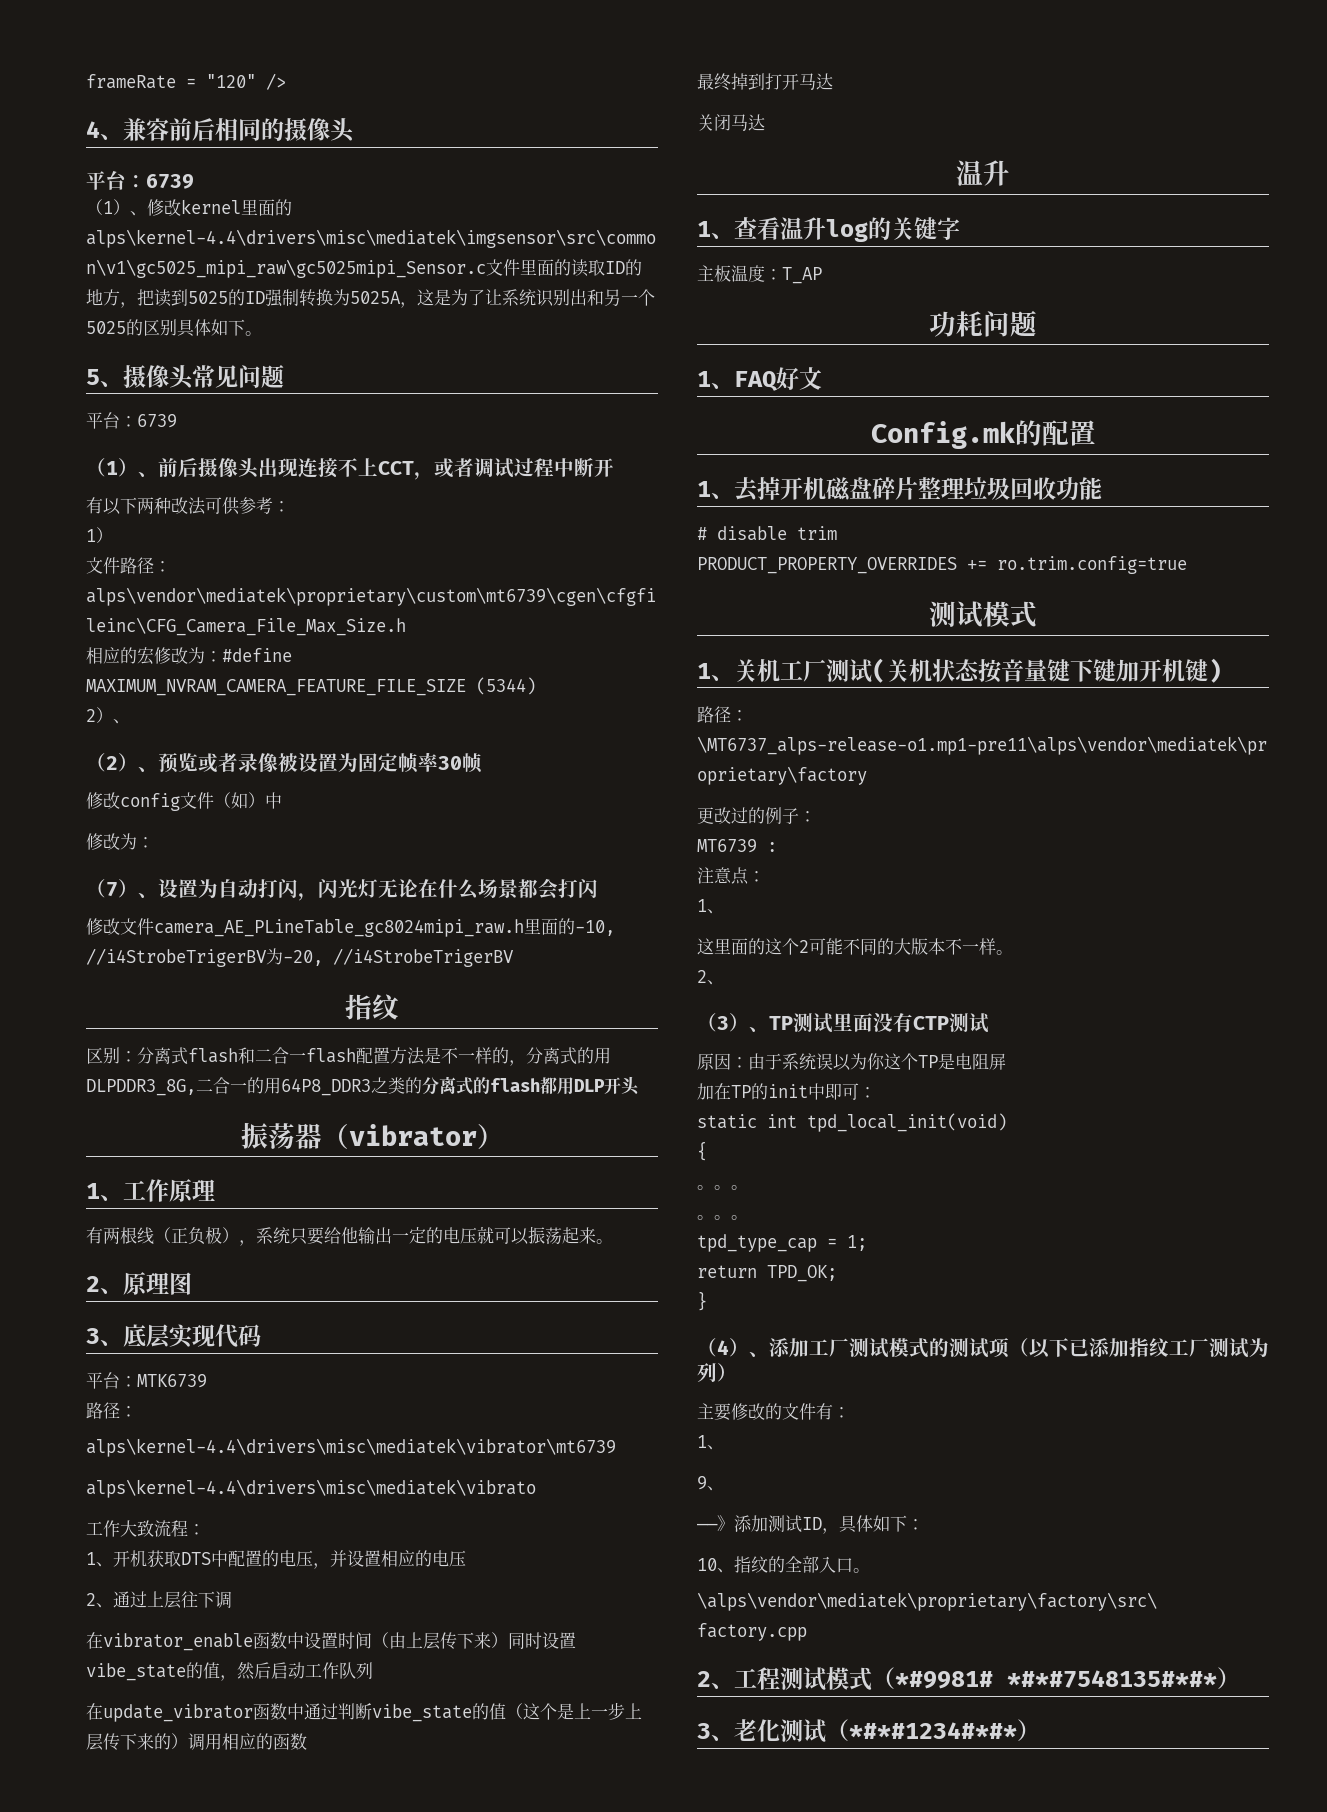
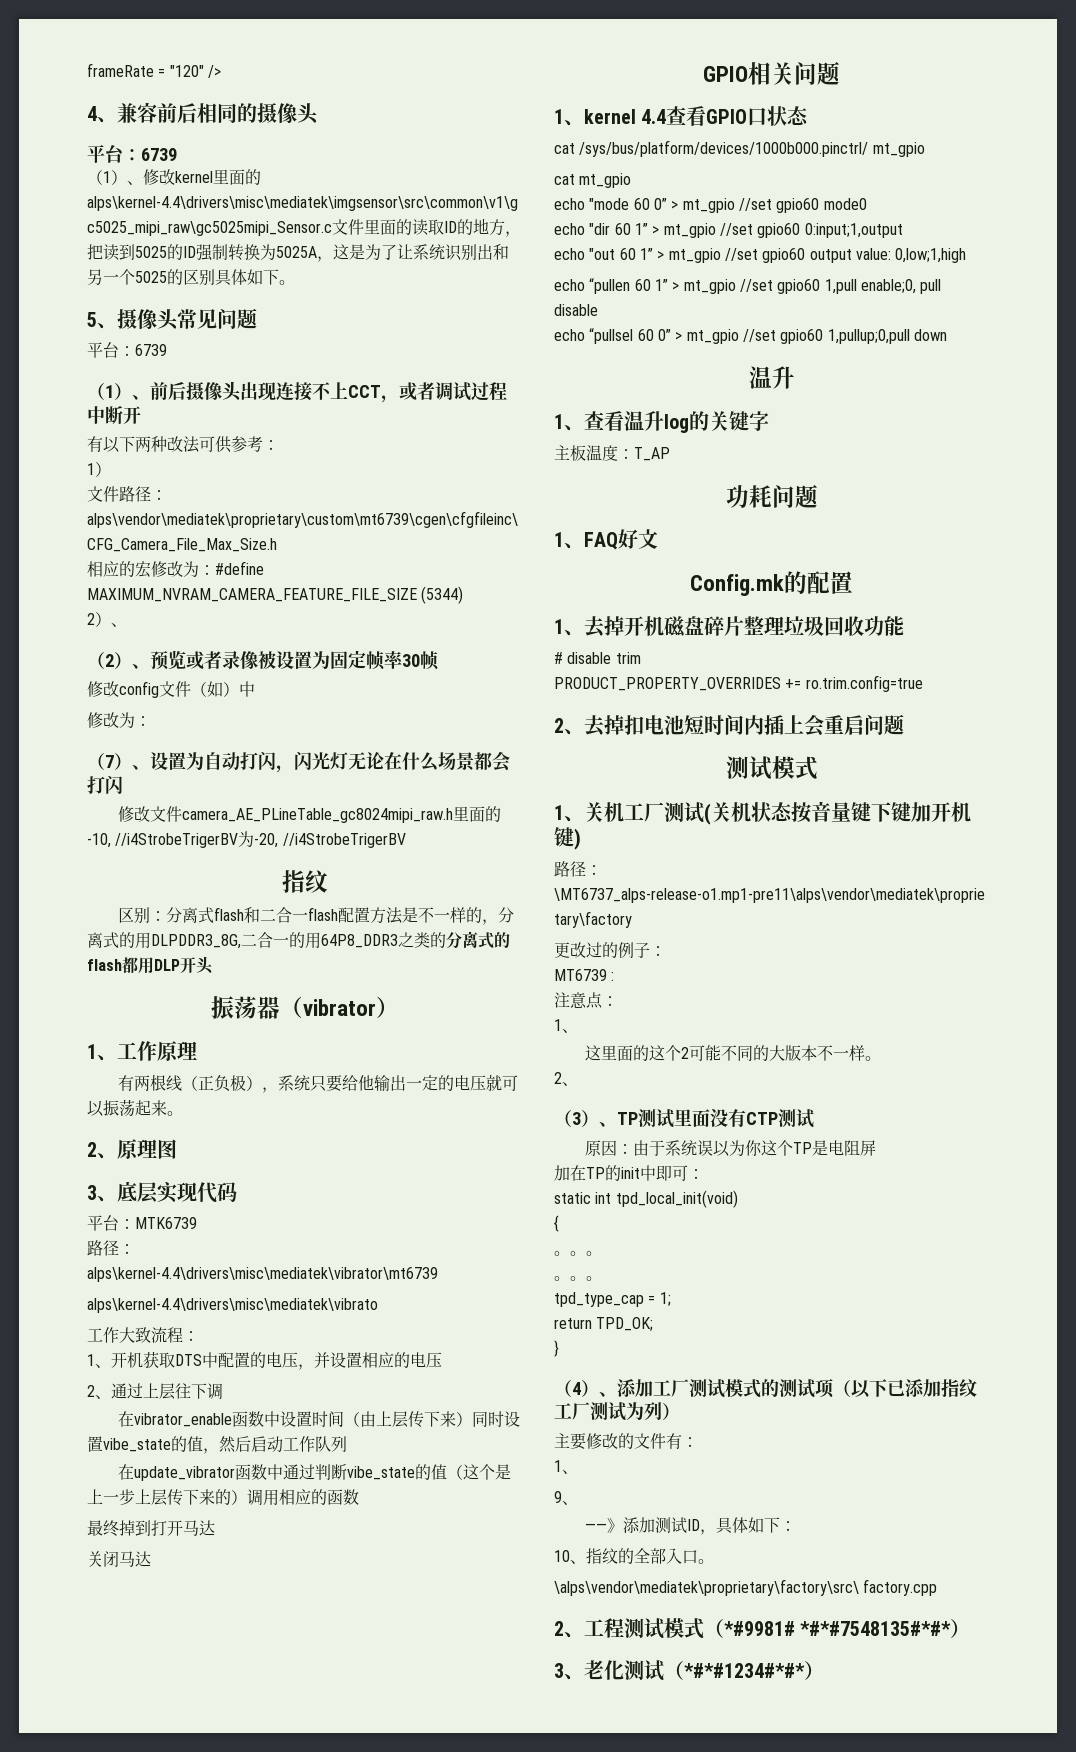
+ GPIO相关问题
+ 1、kernel 4.4查看GPIO口状态
+ cat /sys/bus/platform/devices/1000b000.pinctrl/ mt_gpio
+ cat mt_gpio
+ echo "mode 60 0” > mt_gpio //set gpio60 mode0
+ echo "dir 60 1” > mt_gpio //set gpio60 0:input;1,output
+ echo "out 60 1” > mt_gpio //set gpio60 output value: 0,low;1,high
+ echo “pullen 60 1” > mt_gpio //set gpio60 1,pull enable;0, pull disable
+ echo “pullsel 60 0” > mt_gpio //set gpio60 1,pullup;0,pull down
+ 2、去掉扣电池短时间内插上会重启问题

